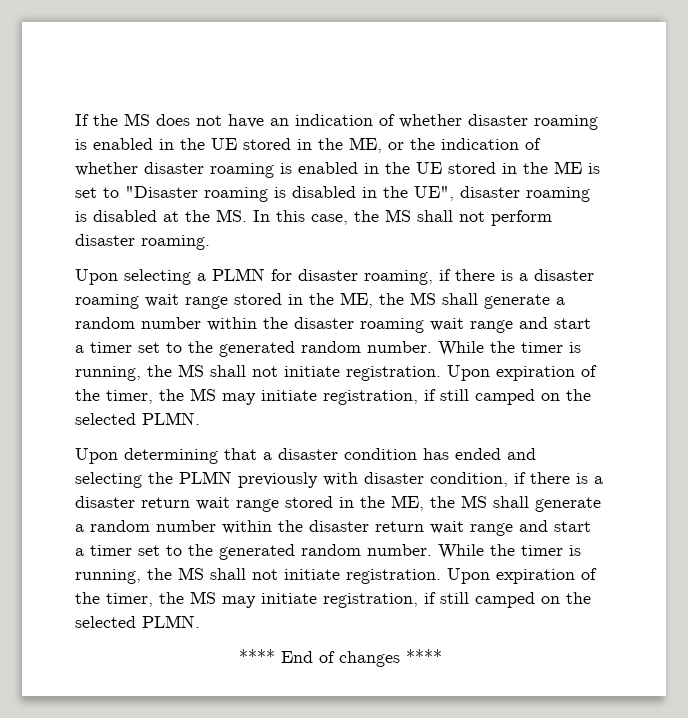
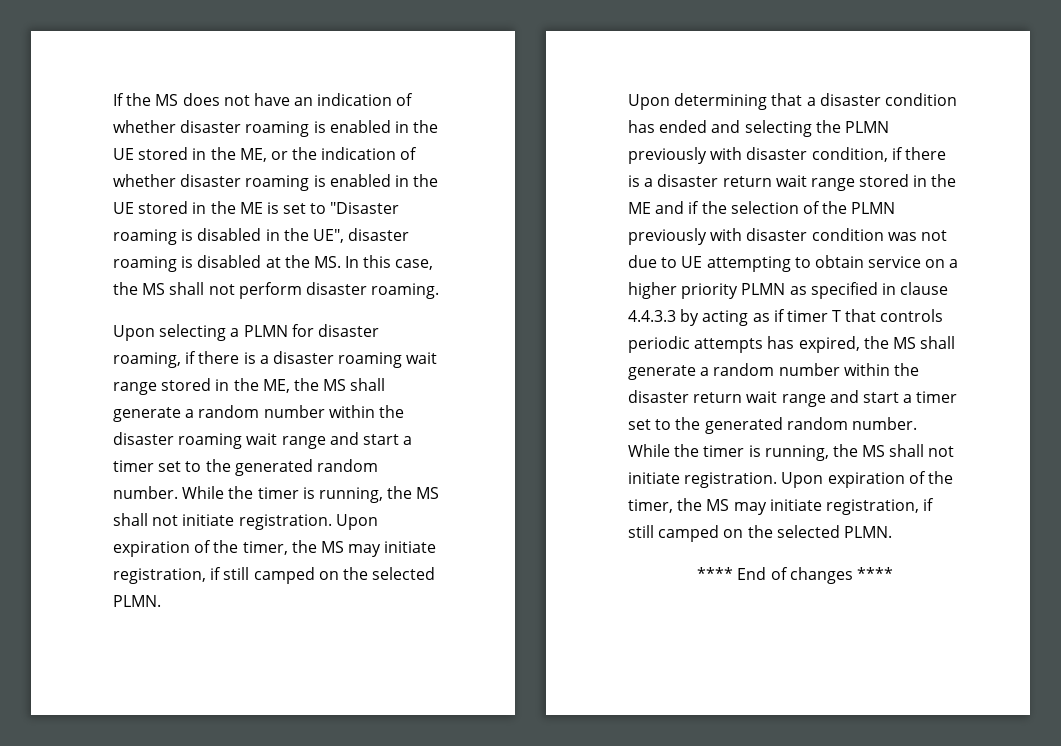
- Upon determining that a disaster condition has ended and selecting the PLMN previously with disaster condition, if there is a disaster return wait range stored in the ME, the MS shall generate a random number within the disaster return wait range and start a timer set to the generated random number.
+ Upon determining that a disaster condition has ended and selecting the PLMN previously with disaster condition, if there is a disaster return wait range stored in the ME and if the selection of the PLMN previously with disaster condition was not due to UE attempting to obtain service on a higher priority PLMN as specified in clause 4.4.3.3 by acting as if timer T that controls periodic attempts has expired, the MS shall generate a random number within the disaster return wait range and start a timer set to the generated random number.

